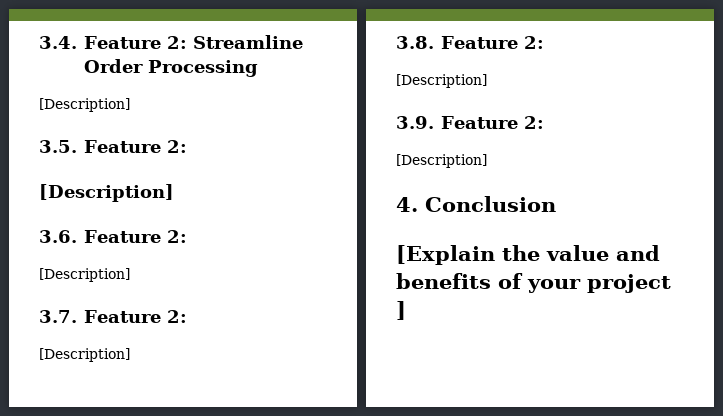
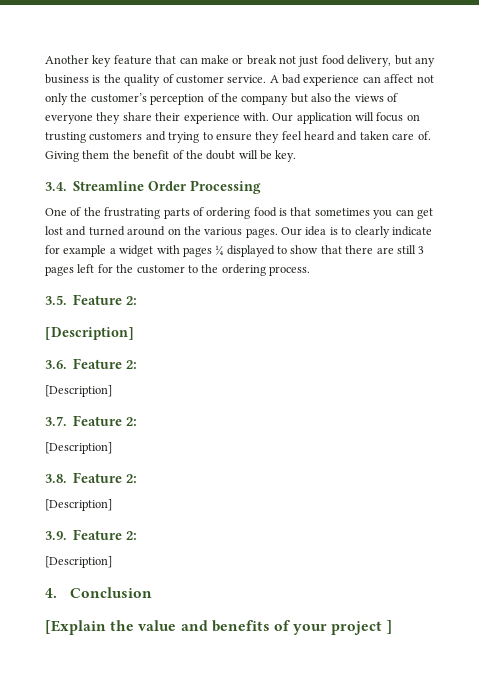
- 3.4. Feature 2: Streamline Order Processing
- [Description]
+ Another key feature that can make or break not just food delivery, but any business is the quality of customer service. A bad experience can affect not only the customer’s perception of the company but also the views of everyone they share their experience with. Our application will focus on trusting customers and trying to ensure they feel heard and taken care of. Giving them the benefit of the doubt will be key.
+ 3.4. Streamline Order Processing
+ One of the frustrating parts of ordering food is that sometimes you can get lost and turned around on the various pages. Our idea is to clearly indicate for example a widget with pages ¼ displayed to show that there are still 3 pages left for the customer to the ordering process.

